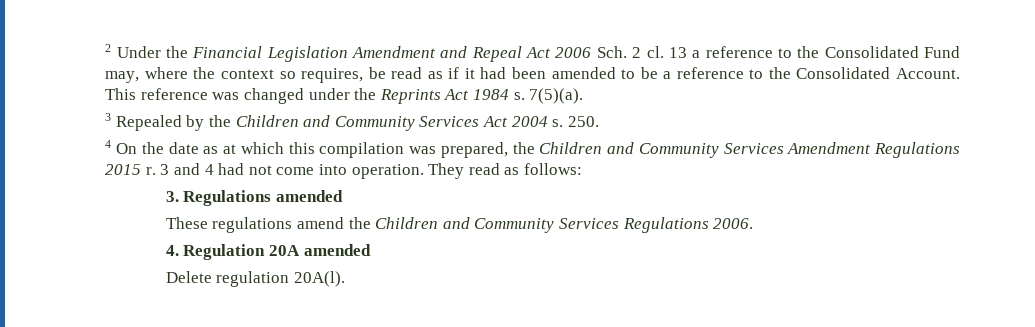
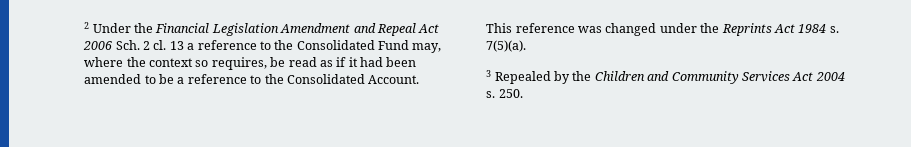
- 4 On the date as at which this compilation was prepared, the Children and Community Services Amendment Regulations 2015 r. 3 and 4 had not come into operation. They read as follows:
- 3. Regulations amended
- These regulations amend the Children and Community Services Regulations 2006.
- 4. Regulation 20A amended
- Delete regulation 20A(l).

